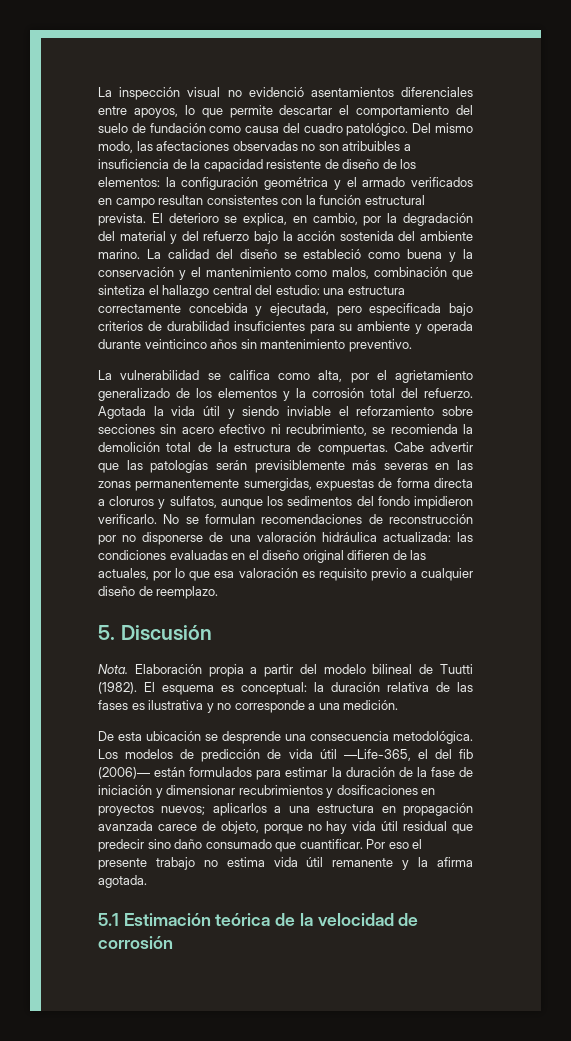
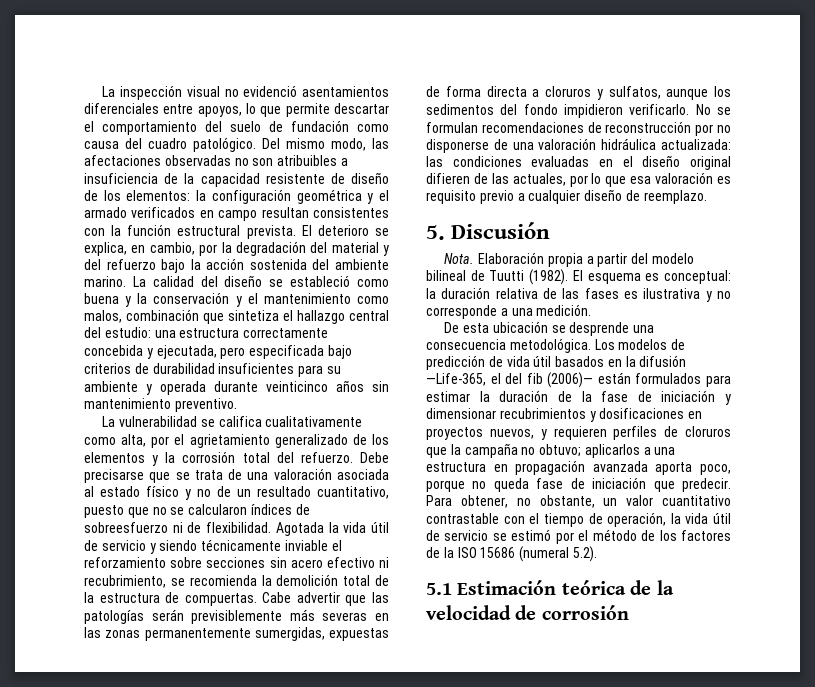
- La vulnerabilidad se califica como alta, por el agrietamiento generalizado de los elementos y la corrosión total del refuerzo.
+ La vulnerabilidad se califica cualitativamente como alta, por el agrietamiento generalizado de los elementos y la corrosión total del refuerzo.
+ Debe precisarse que se trata de una valoración asociada al estado físico y no de un resultado cuantitativo, puesto que no se calcularon índices de sobreesfuerzo ni de flexibilidad.
- Agotada la vida útil y siendo inviable el reforzamiento sobre secciones sin acero efectivo ni recubrimiento, se recomienda la demolición total de la estructura de compuertas.
+ Agotada la vida útil de servicio y siendo técnicamente inviable el reforzamiento sobre secciones sin acero efectivo ni recubrimiento, se recomienda la demolición total de la estructura de compuertas.
- Los modelos de predicción de vida útil —Life-365, el del fib (2006)— están formulados para estimar la duración de la fase de iniciación y dimensionar recubrimientos y dosificaciones en proyectos nuevos; aplicarlos a una estructura en propagación avanzada carece de objeto, porque no hay vida útil residual que predecir sino daño consumado que cuantificar. Por eso el presente trabajo no estima vida útil remanente y la afirma agotada.
+ Los modelos de predicción de vida útil basados en la difusión —Life-365, el del fib (2006)— están formulados para estimar la duración de la fase de iniciación y dimensionar recubrimientos y dosificaciones en proyectos nuevos, y requieren perfiles de cloruros que la campaña no obtuvo; aplicarlos a una estructura en propagación avanzada aporta poco, porque no queda fase de iniciación que predecir. Para obtener, no obstante, un valor cuantitativo contrastable con el tiempo de operación, la vida útil de servicio se estimó por el método de los factores de la ISO 15686 (numeral 5.2).

